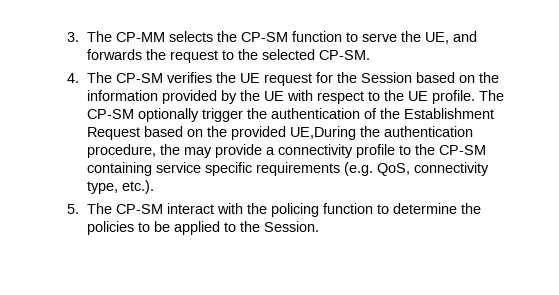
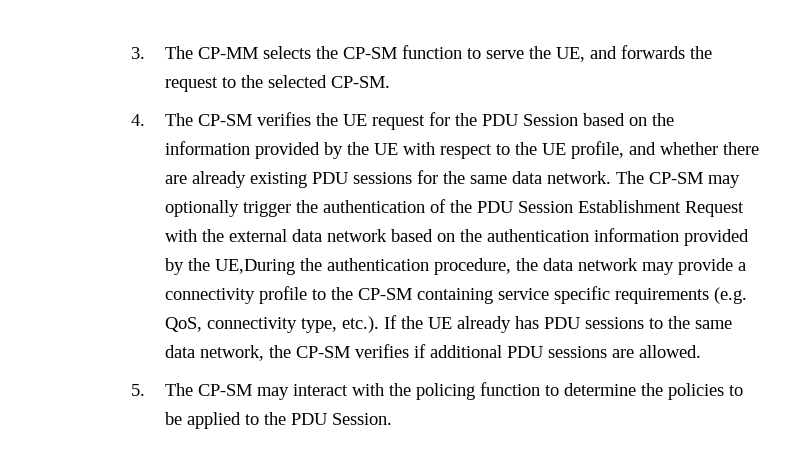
- 4. The CP-SM verifies the UE request for the Session based on the information provided by the UE with respect to the UE profile. The CP-SM optionally trigger the authentication of the Establishment Request based on the provided UE,During the authentication procedure, the may provide a connectivity profile to the CP-SM containing service specific requirements (e.g. QoS, connectivity type, etc.).
+ 4. The CP-SM verifies the UE request for the PDU Session based on the information provided by the UE with respect to the UE profile, and whether there are already existing PDU sessions for the same data network. The CP-SM may optionally trigger the authentication of the PDU Session Establishment Request with the external data network based on the authentication information provided by the UE,During the authentication procedure, the data network may provide a connectivity profile to the CP-SM containing service specific requirements (e.g. QoS, connectivity type, etc.). If the UE already has PDU sessions to the same data network, the CP-SM verifies if additional PDU sessions are allowed.
- 5. The CP-SM interact with the policing function to determine the policies to be applied to the Session.
+ 5. The CP-SM may interact with the policing function to determine the policies to be applied to the PDU Session.

